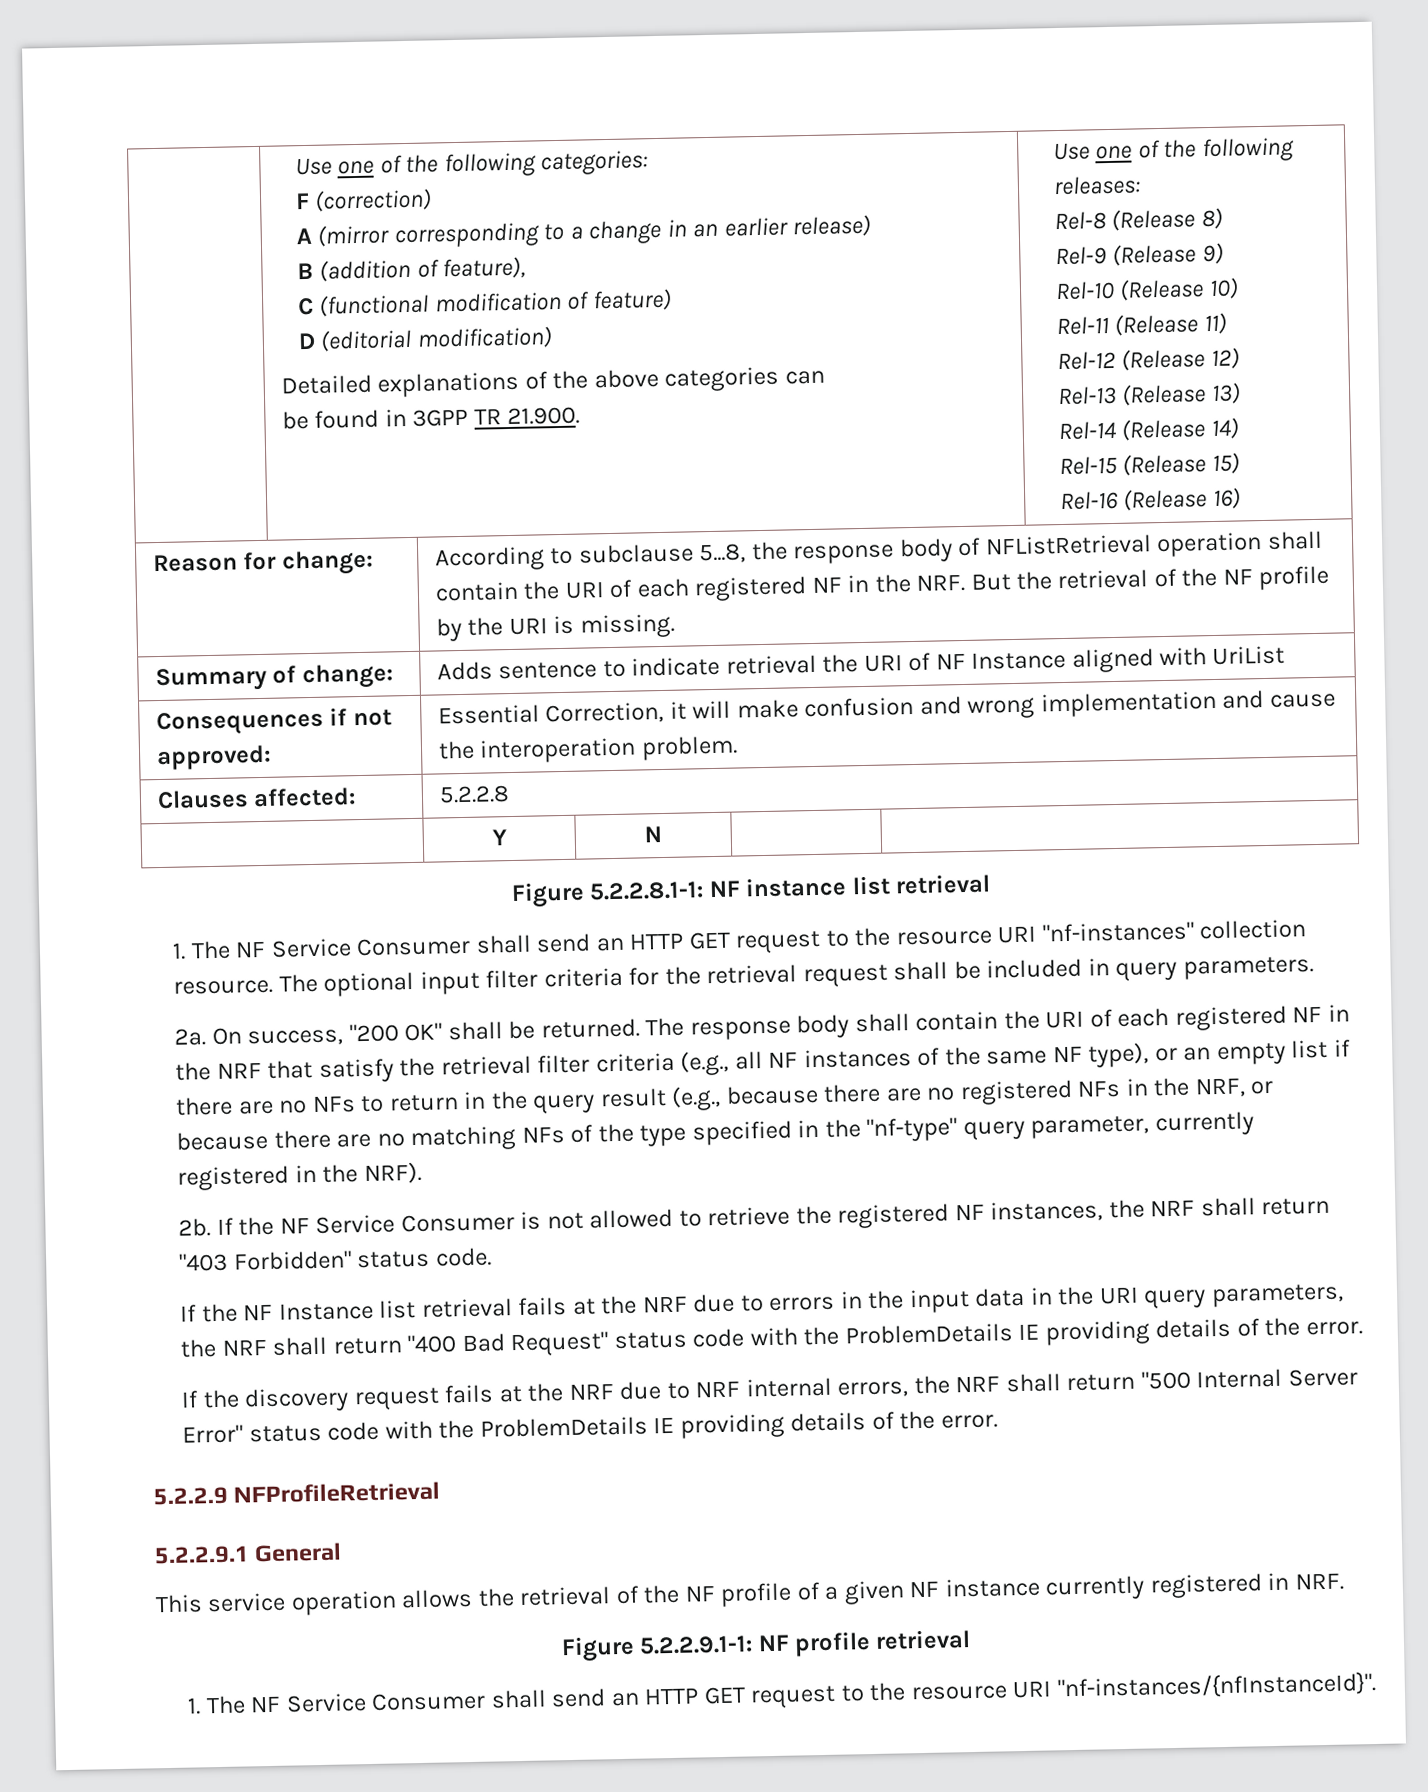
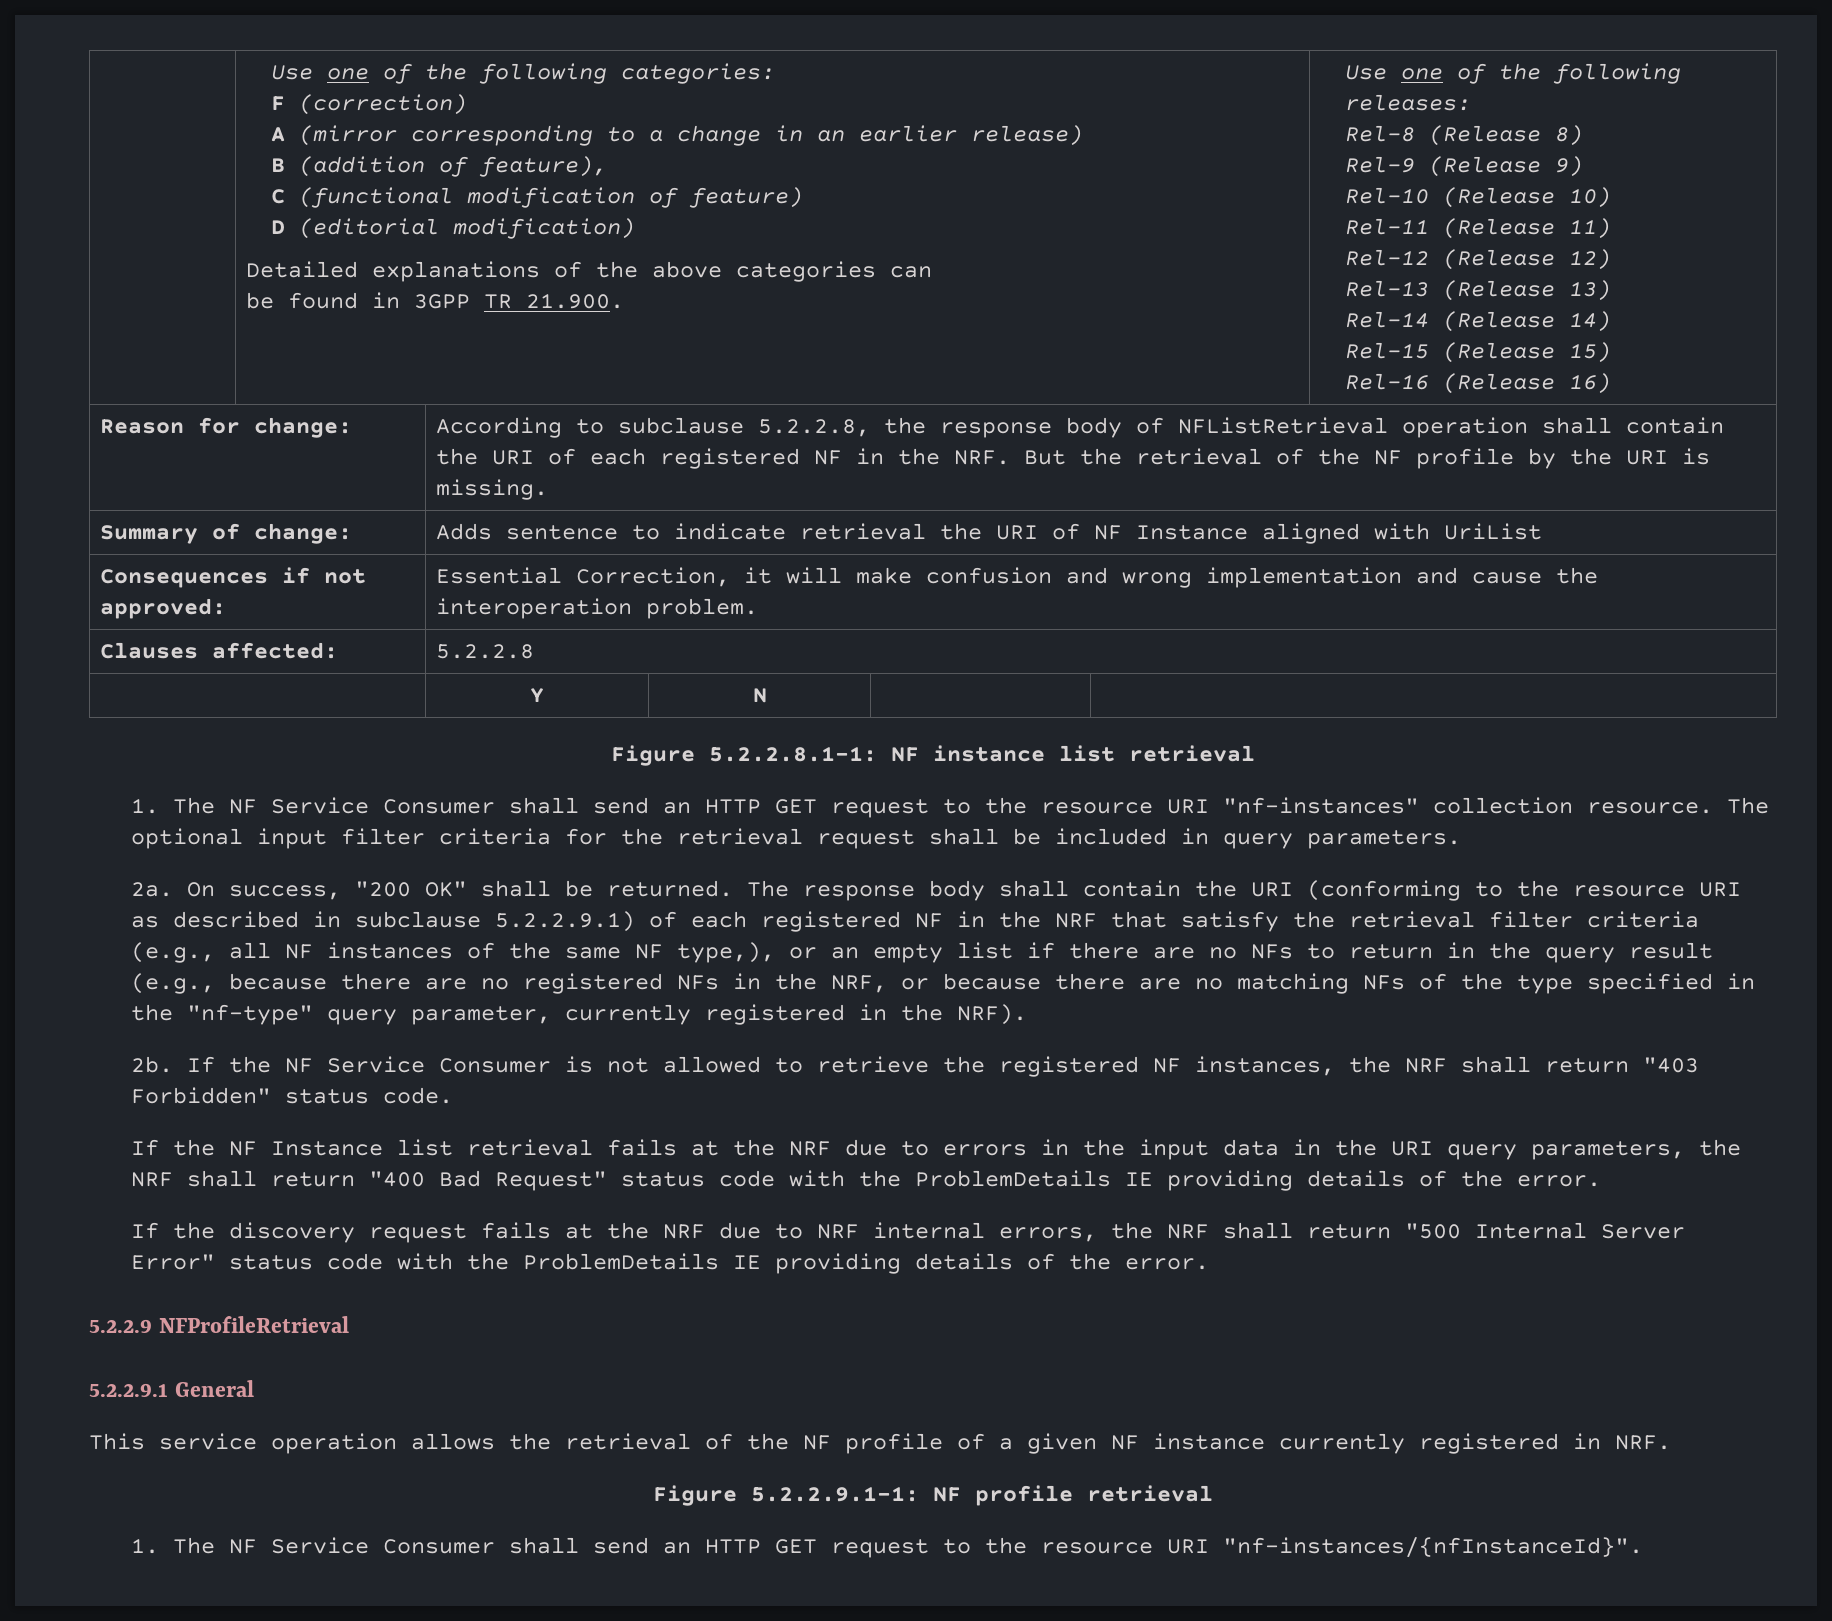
- Reason for change: | According to subclause 5...8, the response body of NFListRetrieval operation shall contain the URI of each registered NF in the NRF. But the retrieval of the NF profile by the URI is missing.
+ Reason for change: | According to subclause 5.2.2.8, the response body of NFListRetrieval operation shall contain the URI of each registered NF in the NRF. But the retrieval of the NF profile by the URI is missing.
- The response body shall contain the URI of each registered NF in the NRF that satisfy the retrieval filter criteria (e.g., all NF instances of the same NF type), or an empty list if there are no NFs to return in the query result (e.g., because there are no registered NFs in the NRF, or because there are no matching NFs of the type specified in the "nf-type" query parameter, currently registered in the NRF).
+ The response body shall contain the URI (conforming to the resource URI as described in subclause 5.2.2.9.1) of each registered NF in the NRF that satisfy the retrieval filter criteria (e.g., all NF instances of the same NF type,), or an empty list if there are no NFs to return in the query result (e.g., because there are no registered NFs in the NRF, or because there are no matching NFs of the type specified in the "nf-type" query parameter, currently registered in the NRF).

